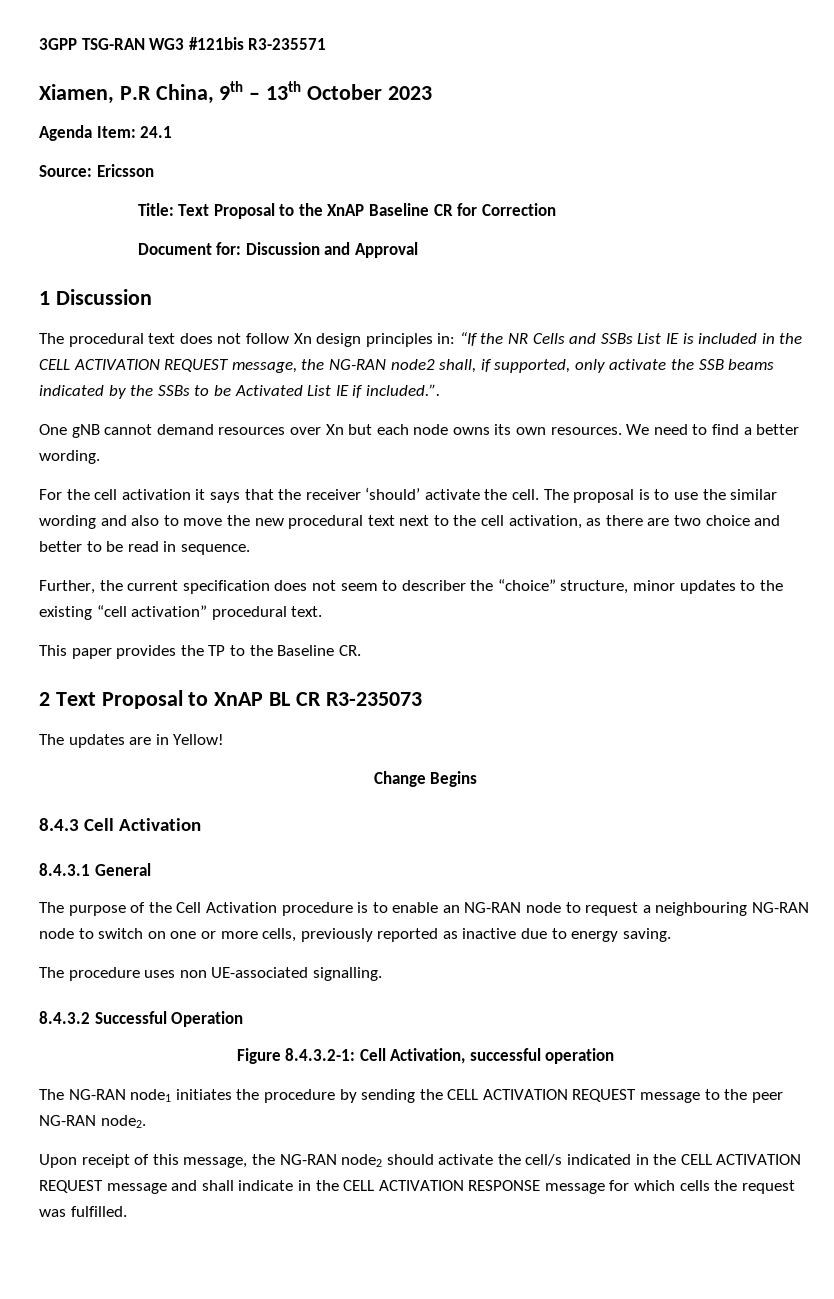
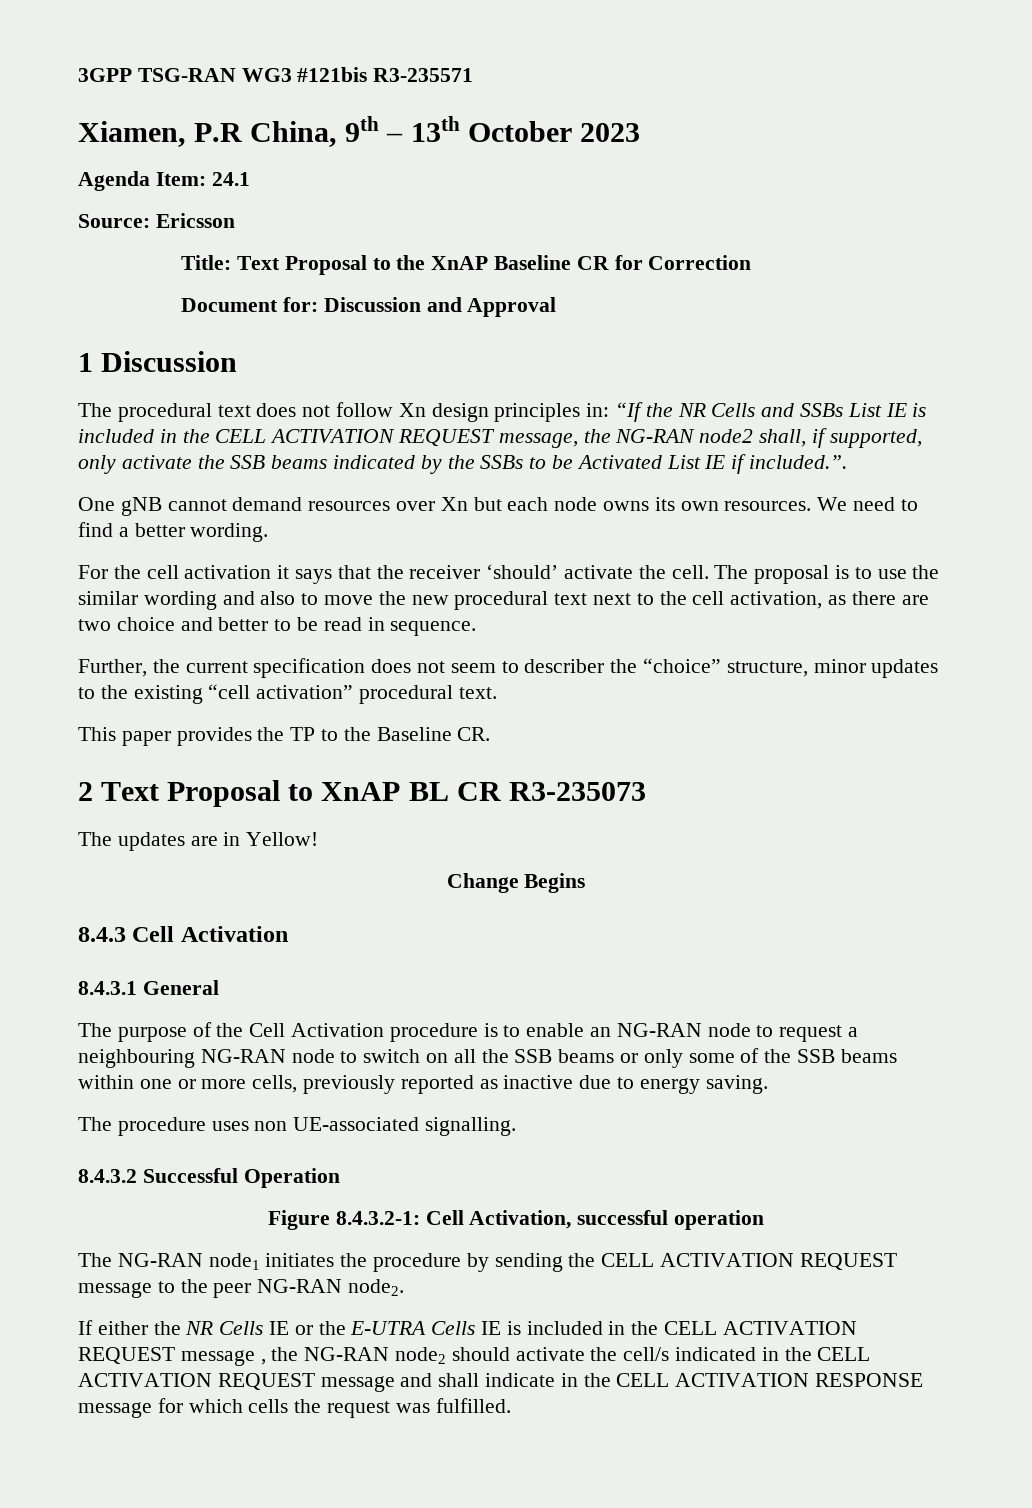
- The purpose of the Cell Activation procedure is to enable an NG-RAN node to request a neighbouring NG-RAN node to switch on one or more cells, previously reported as inactive due to energy saving.
+ The purpose of the Cell Activation procedure is to enable an NG-RAN node to request a neighbouring NG-RAN node to switch on all the SSB beams or only some of the SSB beams within one or more cells, previously reported as inactive due to energy saving.
- Upon receipt of this message, the NG-RAN node2 should activate the cell/s indicated in the CELL ACTIVATION REQUEST message and shall indicate in the CELL ACTIVATION RESPONSE message for which cells the request was fulfilled.
+ If either the NR Cells IE or the E-UTRA Cells IE is included in the CELL ACTIVATION REQUEST message , the NG-RAN node2 should activate the cell/s indicated in the CELL ACTIVATION REQUEST message and shall indicate in the CELL ACTIVATION RESPONSE message for which cells the request was fulfilled.

